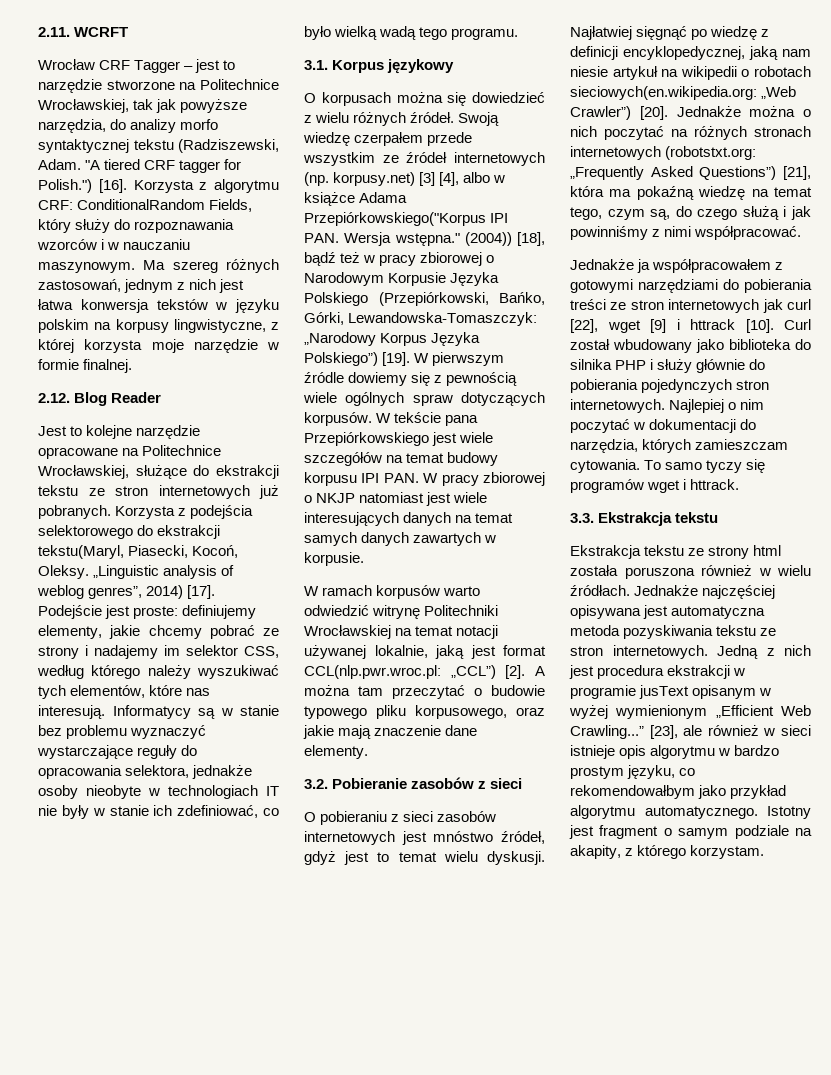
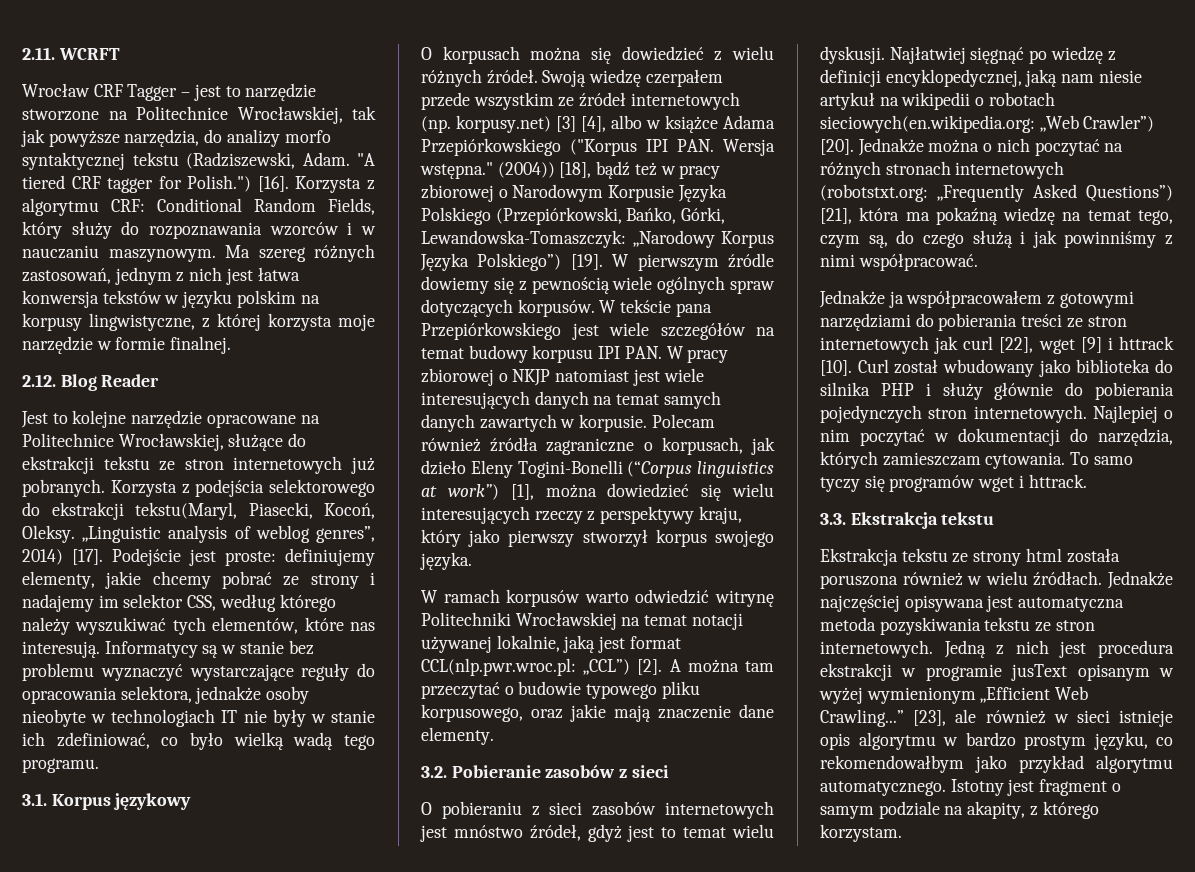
- Korzysta z algorytmu CRF: ConditionalRandom Fields, który służy do rozpoznawania wzorców i w nauczaniu maszynowym.
+ Korzysta z algorytmu CRF: Conditional Random Fields, który służy do rozpoznawania wzorców i w nauczaniu maszynowym.
- Swoją wiedzę czerpałem przede wszystkim ze źródeł internetowych (np. korpusy.net) [3] [4], albo w książce Adama Przepiórkowskiego("Korpus IPI PAN. Wersja wstępna."
+ Swoją wiedzę czerpałem przede wszystkim ze źródeł internetowych (np. korpusy.net) [3] [4], albo w książce Adama Przepiórkowskiego ("Korpus IPI PAN. Wersja wstępna."
+ Polecam również źródła zagraniczne o korpusach, jak dzieło Eleny Togini-Bonelli (“Corpus linguistics at work”) [1], można dowiedzieć się wielu interesujących rzeczy z perspektywy kraju, który jako pierwszy stworzył korpus swojego języka.

